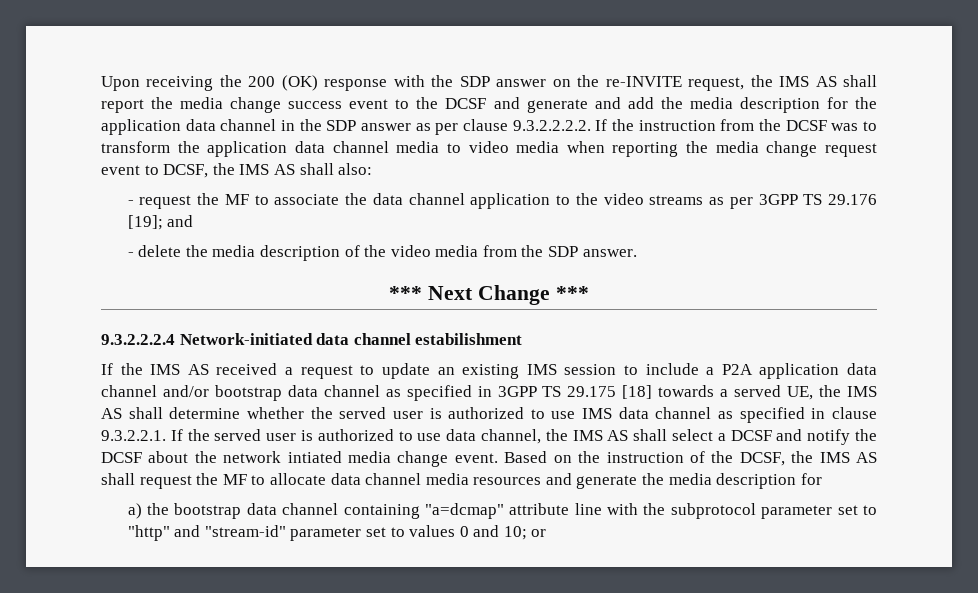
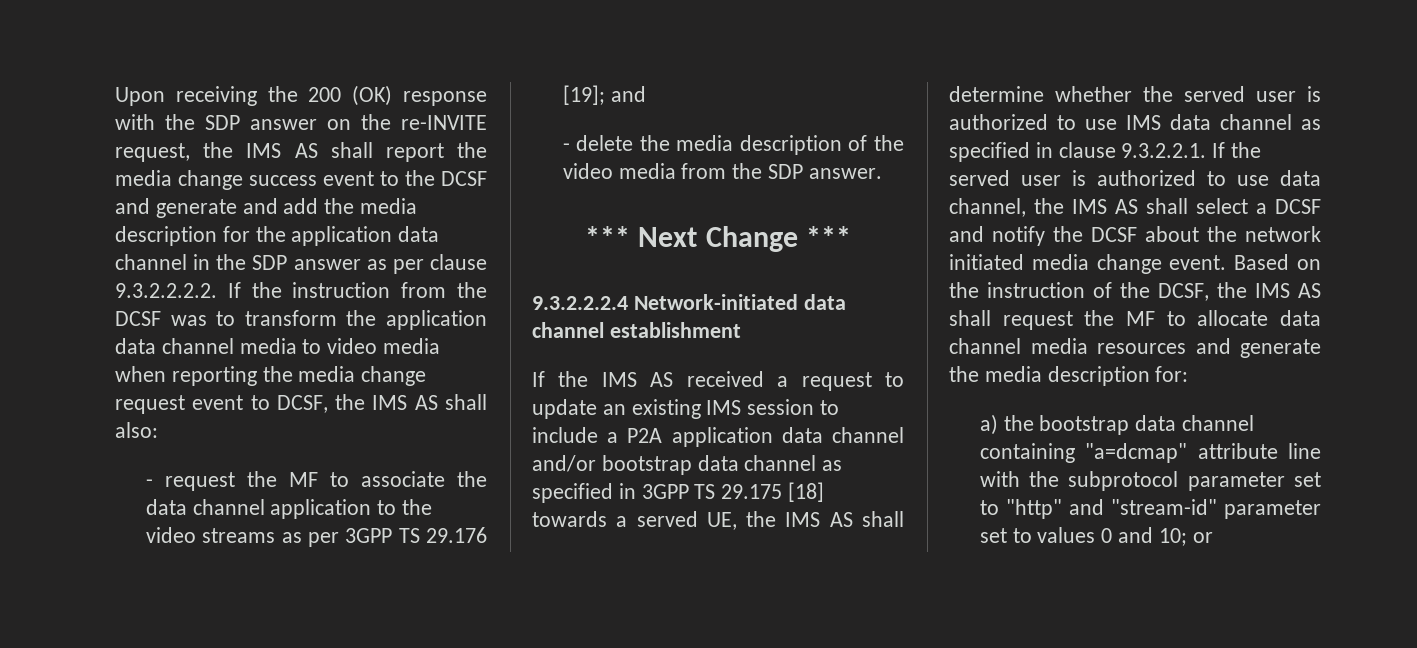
- 9.3.2.2.2.4 Network-initiated data channel estabilishment
+ 9.3.2.2.2.4 Network-initiated data channel establishment
- If the IMS AS received a request to update an existing IMS session to include a P2A application data channel and/or bootstrap data channel as specified in 3GPP TS 29.175 [18] towards a served UE, the IMS AS shall determine whether the served user is authorized to use IMS data channel as specified in clause 9.3.2.2.1. If the served user is authorized to use data channel, the IMS AS shall select a DCSF and notify the DCSF about the network intiated media change event.
+ If the IMS AS received a request to update an existing IMS session to include a P2A application data channel and/or bootstrap data channel as specified in 3GPP TS 29.175 [18] towards a served UE, the IMS AS shall determine whether the served user is authorized to use IMS data channel as specified in clause 9.3.2.2.1. If the served user is authorized to use data channel, the IMS AS shall select a DCSF and notify the DCSF about the network initiated media change event.
- Based on the instruction of the DCSF, the IMS AS shall request the MF to allocate data channel media resources and generate the media description for
+ Based on the instruction of the DCSF, the IMS AS shall request the MF to allocate data channel media resources and generate the media description for:

